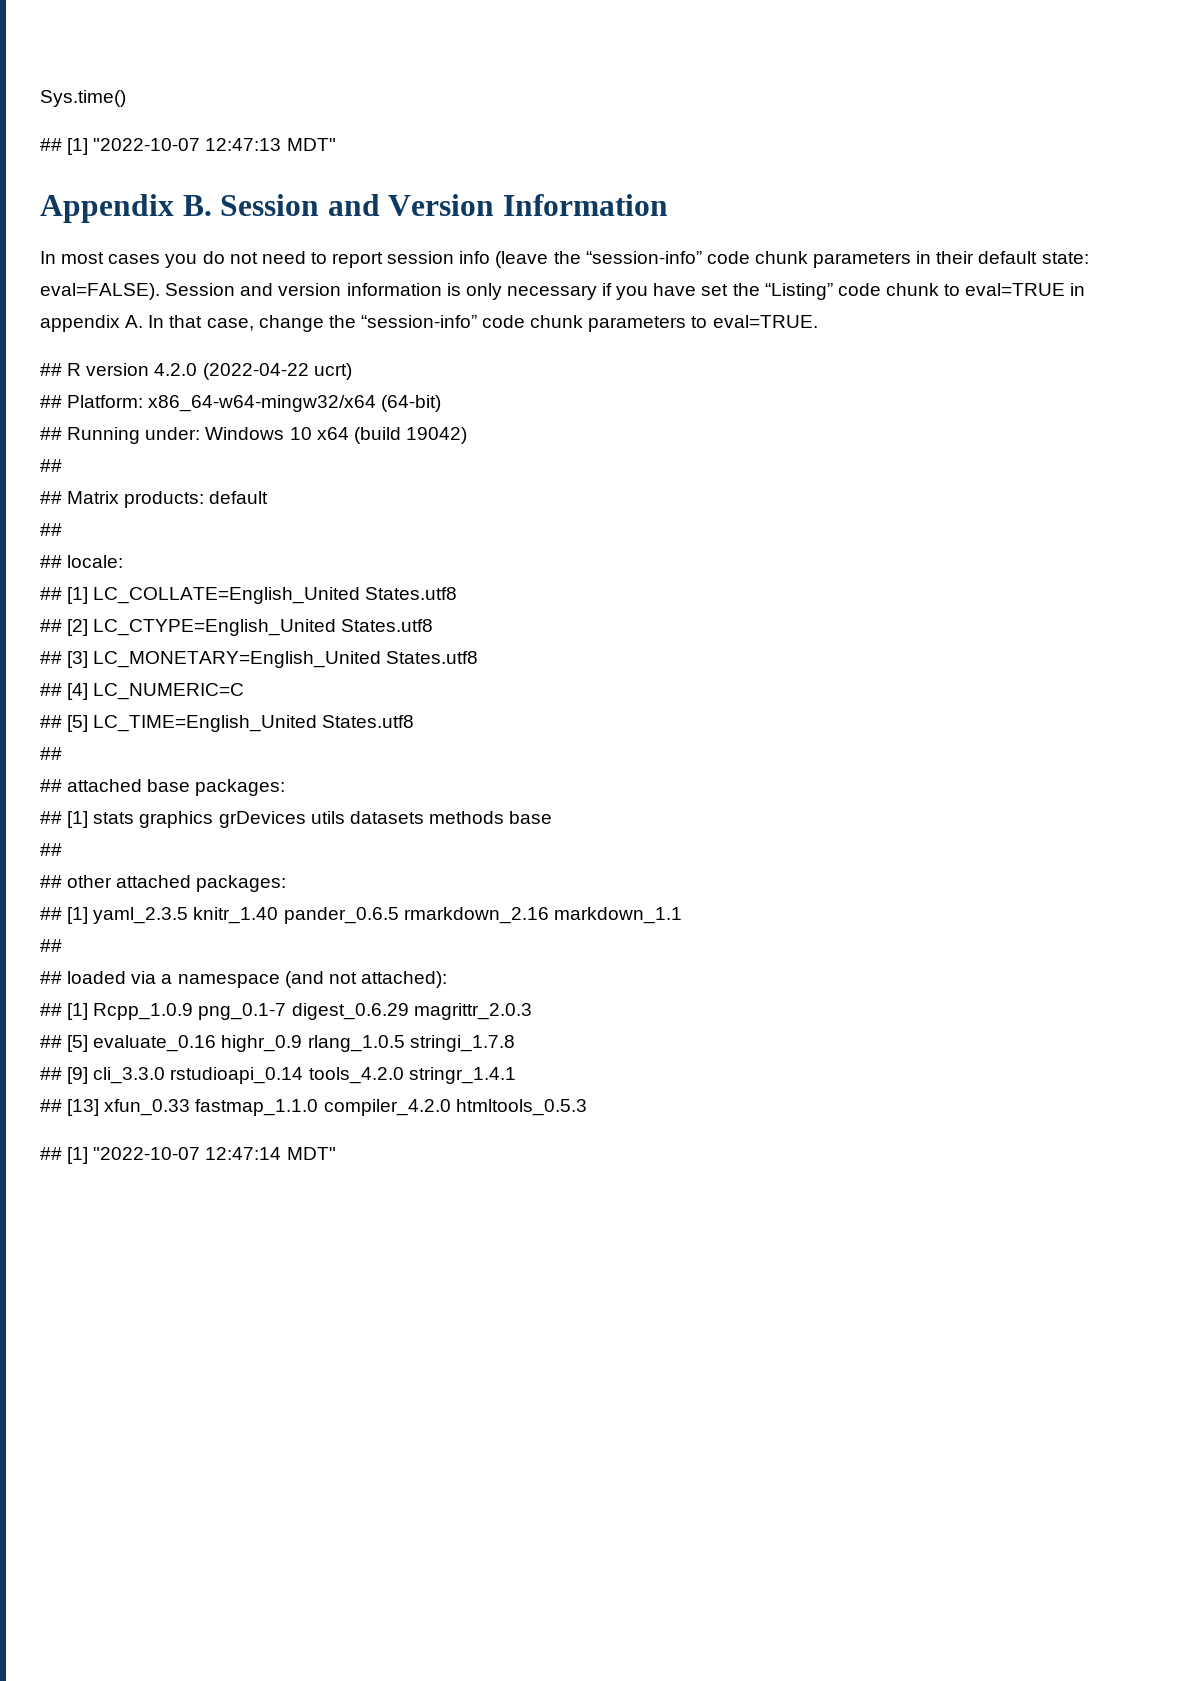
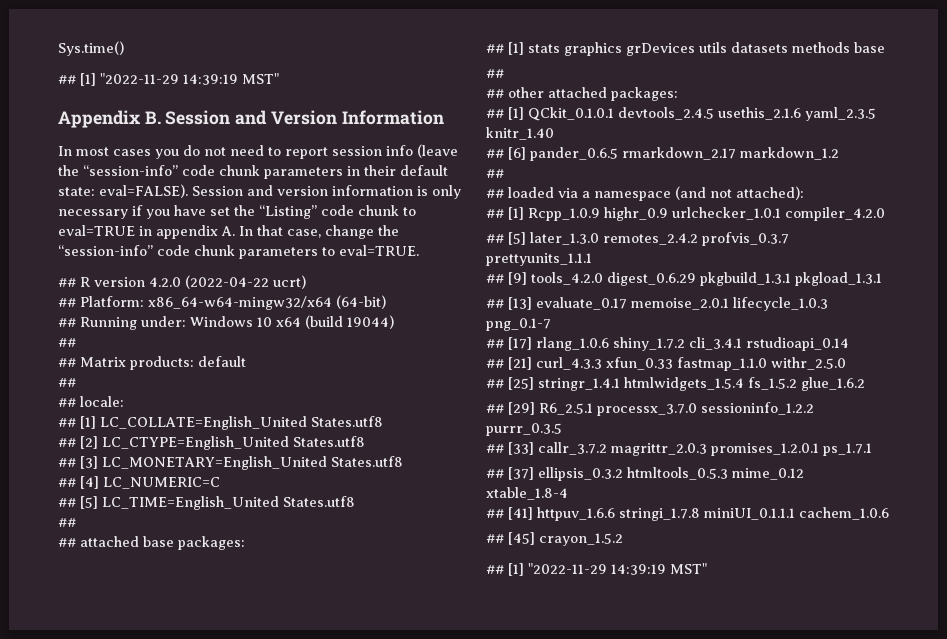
  Sys.time()
- ## [1] "2022-10-07 12:47:13 MDT"
+ ## [1] "2022-11-29 14:39:19 MST"
- ## Running under: Windows 10 x64 (build 19042)
+ ## Running under: Windows 10 x64 (build 19044)
- ## [1] yaml_2.3.5 knitr_1.40 pander_0.6.5 rmarkdown_2.16 markdown_1.1
+ ## [1] QCkit_0.1.0.1 devtools_2.4.5 usethis_2.1.6 yaml_2.3.5 knitr_1.40
+ ## [6] pander_0.6.5 rmarkdown_2.17 markdown_1.2
- ## [1] Rcpp_1.0.9 png_0.1-7 digest_0.6.29 magrittr_2.0.3
- ## [5] evaluate_0.16 highr_0.9 rlang_1.0.5 stringi_1.7.8
- ## [9] cli_3.3.0 rstudioapi_0.14 tools_4.2.0 stringr_1.4.1
- ## [13] xfun_0.33 fastmap_1.1.0 compiler_4.2.0 htmltools_0.5.3
- ## [1] "2022-10-07 12:47:14 MDT"
+ ## [1] Rcpp_1.0.9 highr_0.9 urlchecker_1.0.1 compiler_4.2.0
+ ## [5] later_1.3.0 remotes_2.4.2 profvis_0.3.7 prettyunits_1.1.1
+ ## [9] tools_4.2.0 digest_0.6.29 pkgbuild_1.3.1 pkgload_1.3.1
+ ## [13] evaluate_0.17 memoise_2.0.1 lifecycle_1.0.3 png_0.1-7
+ ## [17] rlang_1.0.6 shiny_1.7.2 cli_3.4.1 rstudioapi_0.14
+ ## [21] curl_4.3.3 xfun_0.33 fastmap_1.1.0 withr_2.5.0
+ ## [25] stringr_1.4.1 htmlwidgets_1.5.4 fs_1.5.2 glue_1.6.2
+ ## [29] R6_2.5.1 processx_3.7.0 sessioninfo_1.2.2 purrr_0.3.5
+ ## [33] callr_3.7.2 magrittr_2.0.3 promises_1.2.0.1 ps_1.7.1
+ ## [37] ellipsis_0.3.2 htmltools_0.5.3 mime_0.12 xtable_1.8-4
+ ## [41] httpuv_1.6.6 stringi_1.7.8 miniUI_0.1.1.1 cachem_1.0.6
+ ## [45] crayon_1.5.2
+ ## [1] "2022-11-29 14:39:19 MST"

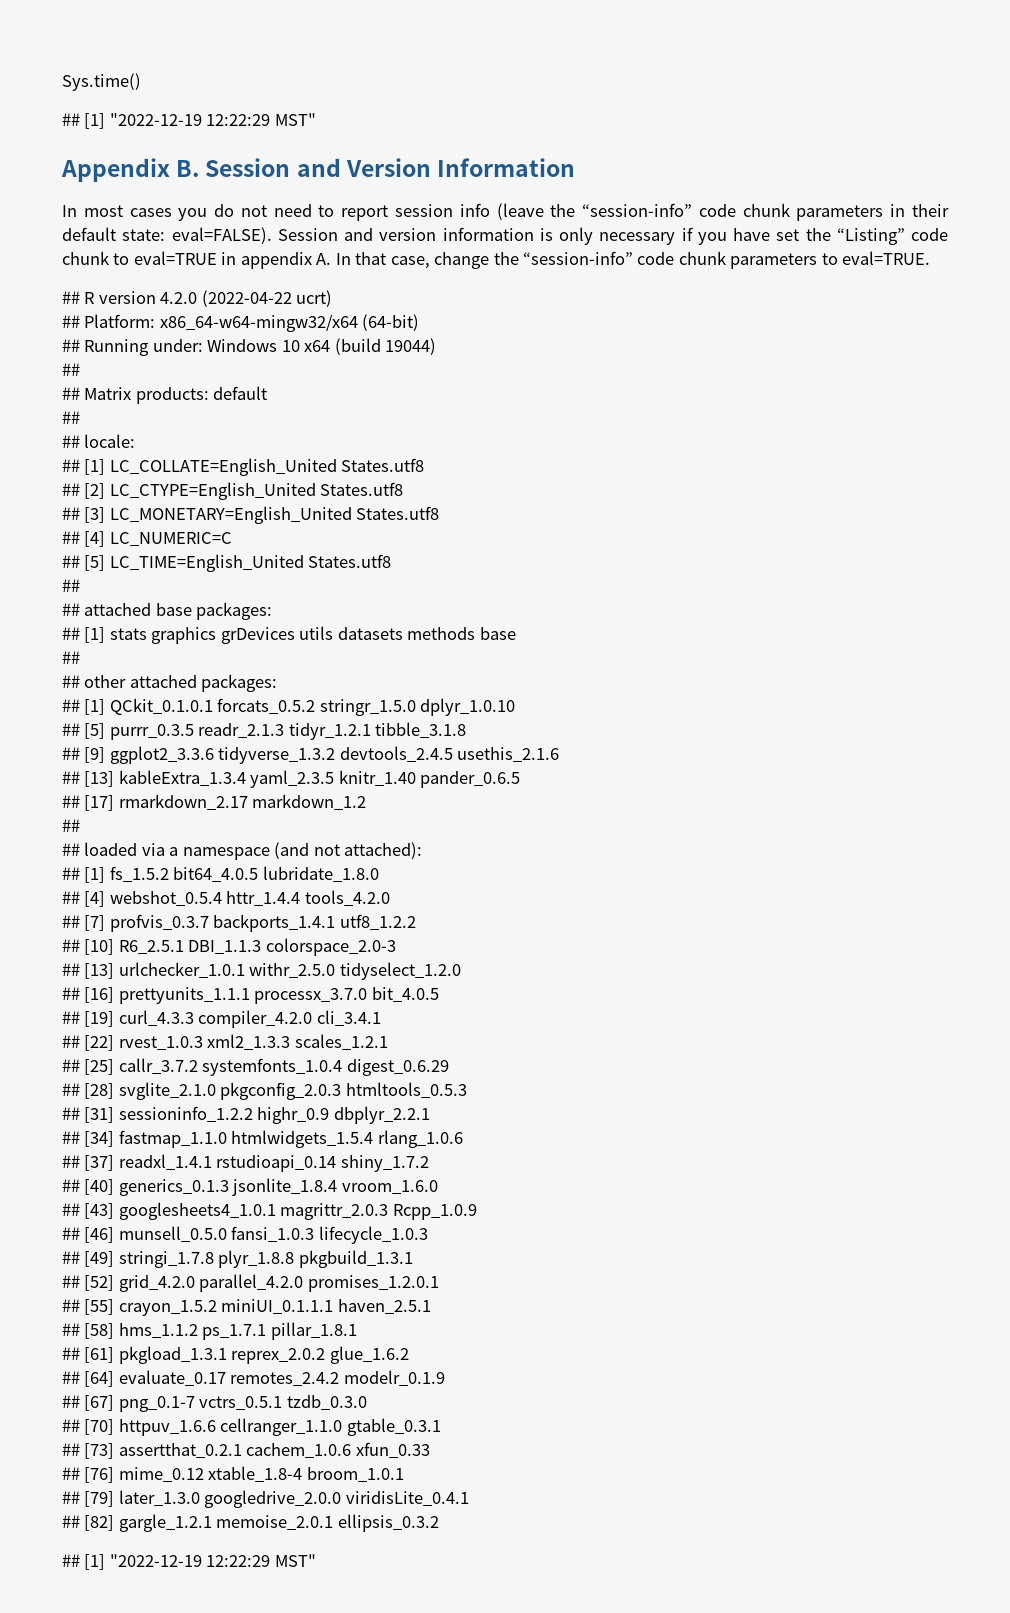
  Sys.time()
- ## [1] "2022-11-29 14:39:19 MST"
+ ## [1] "2022-12-19 12:22:29 MST"
- ## [1] QCkit_0.1.0.1 devtools_2.4.5 usethis_2.1.6 yaml_2.3.5 knitr_1.40
- ## [6] pander_0.6.5 rmarkdown_2.17 markdown_1.2
+ ## [1] QCkit_0.1.0.1 forcats_0.5.2 stringr_1.5.0 dplyr_1.0.10
+ ## [5] purrr_0.3.5 readr_2.1.3 tidyr_1.2.1 tibble_3.1.8
+ ## [9] ggplot2_3.3.6 tidyverse_1.3.2 devtools_2.4.5 usethis_2.1.6
+ ## [13] kableExtra_1.3.4 yaml_2.3.5 knitr_1.40 pander_0.6.5
+ ## [17] rmarkdown_2.17 markdown_1.2
- ## [1] Rcpp_1.0.9 highr_0.9 urlchecker_1.0.1 compiler_4.2.0
- ## [5] later_1.3.0 remotes_2.4.2 profvis_0.3.7 prettyunits_1.1.1
- ## [9] tools_4.2.0 digest_0.6.29 pkgbuild_1.3.1 pkgload_1.3.1
- ## [13] evaluate_0.17 memoise_2.0.1 lifecycle_1.0.3 png_0.1-7
- ## [17] rlang_1.0.6 shiny_1.7.2 cli_3.4.1 rstudioapi_0.14
- ## [21] curl_4.3.3 xfun_0.33 fastmap_1.1.0 withr_2.5.0
- ## [25] stringr_1.4.1 htmlwidgets_1.5.4 fs_1.5.2 glue_1.6.2
- ## [29] R6_2.5.1 processx_3.7.0 sessioninfo_1.2.2 purrr_0.3.5
- ## [33] callr_3.7.2 magrittr_2.0.3 promises_1.2.0.1 ps_1.7.1
- ## [37] ellipsis_0.3.2 htmltools_0.5.3 mime_0.12 xtable_1.8-4
- ## [41] httpuv_1.6.6 stringi_1.7.8 miniUI_0.1.1.1 cachem_1.0.6
- ## [45] crayon_1.5.2
- ## [1] "2022-11-29 14:39:19 MST"
+ ## [1] fs_1.5.2 bit64_4.0.5 lubridate_1.8.0
+ ## [4] webshot_0.5.4 httr_1.4.4 tools_4.2.0
+ ## [7] profvis_0.3.7 backports_1.4.1 utf8_1.2.2
+ ## [10] R6_2.5.1 DBI_1.1.3 colorspace_2.0-3
+ ## [13] urlchecker_1.0.1 withr_2.5.0 tidyselect_1.2.0
+ ## [16] prettyunits_1.1.1 processx_3.7.0 bit_4.0.5
+ ## [19] curl_4.3.3 compiler_4.2.0 cli_3.4.1
+ ## [22] rvest_1.0.3 xml2_1.3.3 scales_1.2.1
+ ## [25] callr_3.7.2 systemfonts_1.0.4 digest_0.6.29
+ ## [28] svglite_2.1.0 pkgconfig_2.0.3 htmltools_0.5.3
+ ## [31] sessioninfo_1.2.2 highr_0.9 dbplyr_2.2.1
+ ## [34] fastmap_1.1.0 htmlwidgets_1.5.4 rlang_1.0.6
+ ## [37] readxl_1.4.1 rstudioapi_0.14 shiny_1.7.2
+ ## [40] generics_0.1.3 jsonlite_1.8.4 vroom_1.6.0
+ ## [43] googlesheets4_1.0.1 magrittr_2.0.3 Rcpp_1.0.9
+ ## [46] munsell_0.5.0 fansi_1.0.3 lifecycle_1.0.3
+ ## [49] stringi_1.7.8 plyr_1.8.8 pkgbuild_1.3.1
+ ## [52] grid_4.2.0 parallel_4.2.0 promises_1.2.0.1
+ ## [55] crayon_1.5.2 miniUI_0.1.1.1 haven_2.5.1
+ ## [58] hms_1.1.2 ps_1.7.1 pillar_1.8.1
+ ## [61] pkgload_1.3.1 reprex_2.0.2 glue_1.6.2
+ ## [64] evaluate_0.17 remotes_2.4.2 modelr_0.1.9
+ ## [67] png_0.1-7 vctrs_0.5.1 tzdb_0.3.0
+ ## [70] httpuv_1.6.6 cellranger_1.1.0 gtable_0.3.1
+ ## [73] assertthat_0.2.1 cachem_1.0.6 xfun_0.33
+ ## [76] mime_0.12 xtable_1.8-4 broom_1.0.1
+ ## [79] later_1.3.0 googledrive_2.0.0 viridisLite_0.4.1
+ ## [82] gargle_1.2.1 memoise_2.0.1 ellipsis_0.3.2
+ ## [1] "2022-12-19 12:22:29 MST"

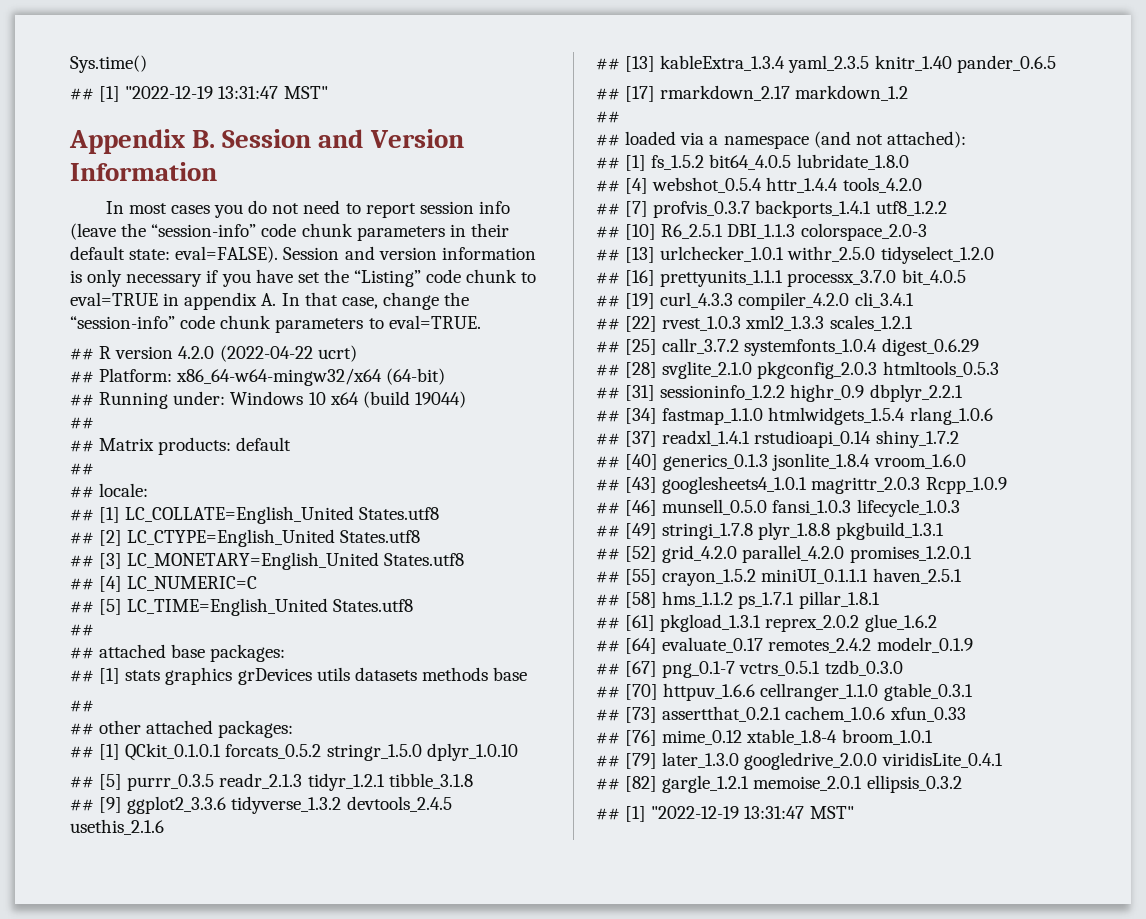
  Sys.time()
- ## [1] "2022-12-19 12:22:29 MST"
+ ## [1] "2022-12-19 13:31:47 MST"
  ## [82] gargle_1.2.1 memoise_2.0.1 ellipsis_0.3.2
- ## [1] "2022-12-19 12:22:29 MST"
+ ## [1] "2022-12-19 13:31:47 MST"

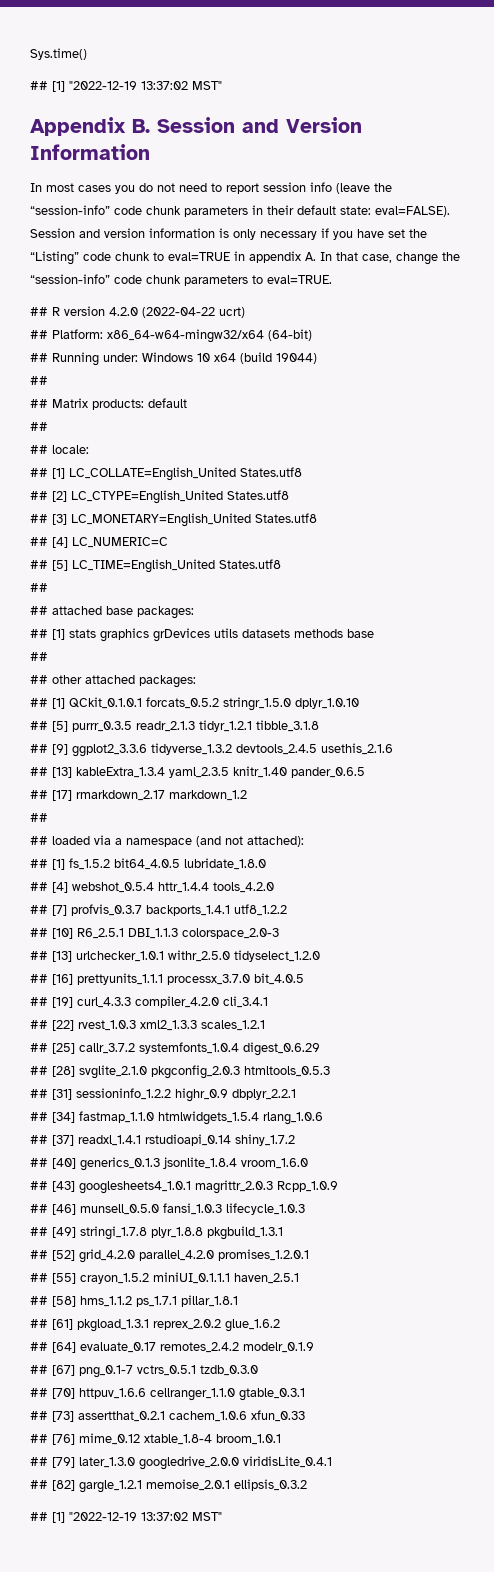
  Sys.time()
- ## [1] "2022-12-19 13:31:47 MST"
+ ## [1] "2022-12-19 13:37:02 MST"
  ## [82] gargle_1.2.1 memoise_2.0.1 ellipsis_0.3.2
- ## [1] "2022-12-19 13:31:47 MST"
+ ## [1] "2022-12-19 13:37:02 MST"

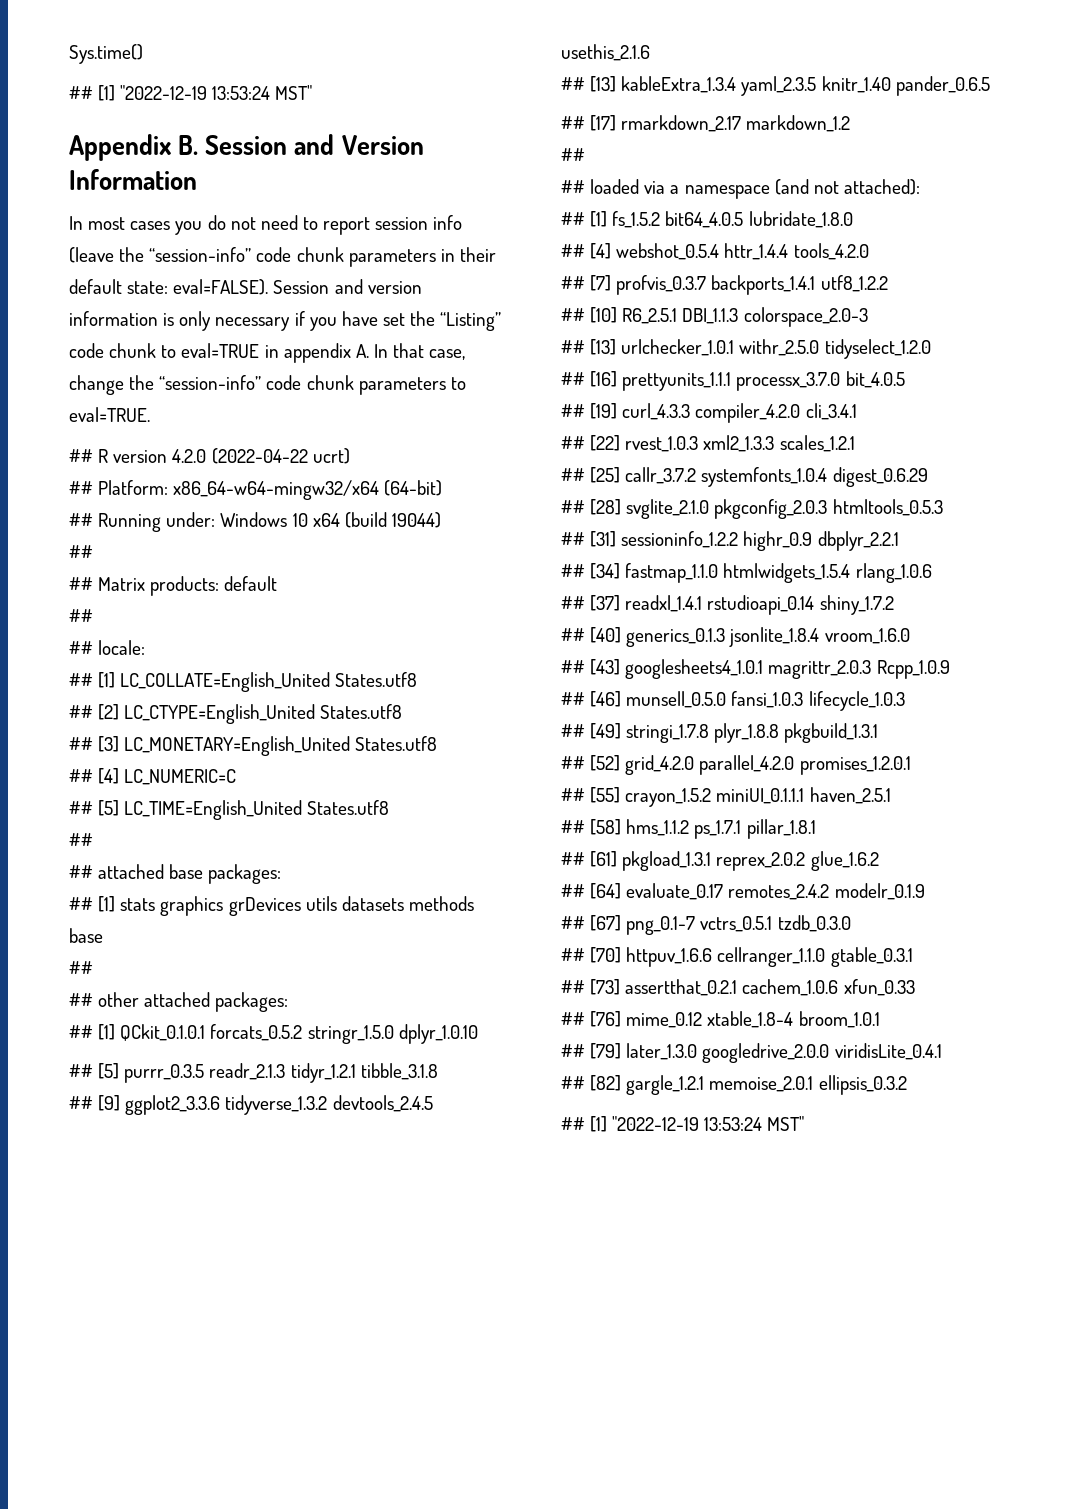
  Sys.time()
- ## [1] "2022-12-19 13:37:02 MST"
+ ## [1] "2022-12-19 13:53:24 MST"
  ## [82] gargle_1.2.1 memoise_2.0.1 ellipsis_0.3.2
- ## [1] "2022-12-19 13:37:02 MST"
+ ## [1] "2022-12-19 13:53:24 MST"

